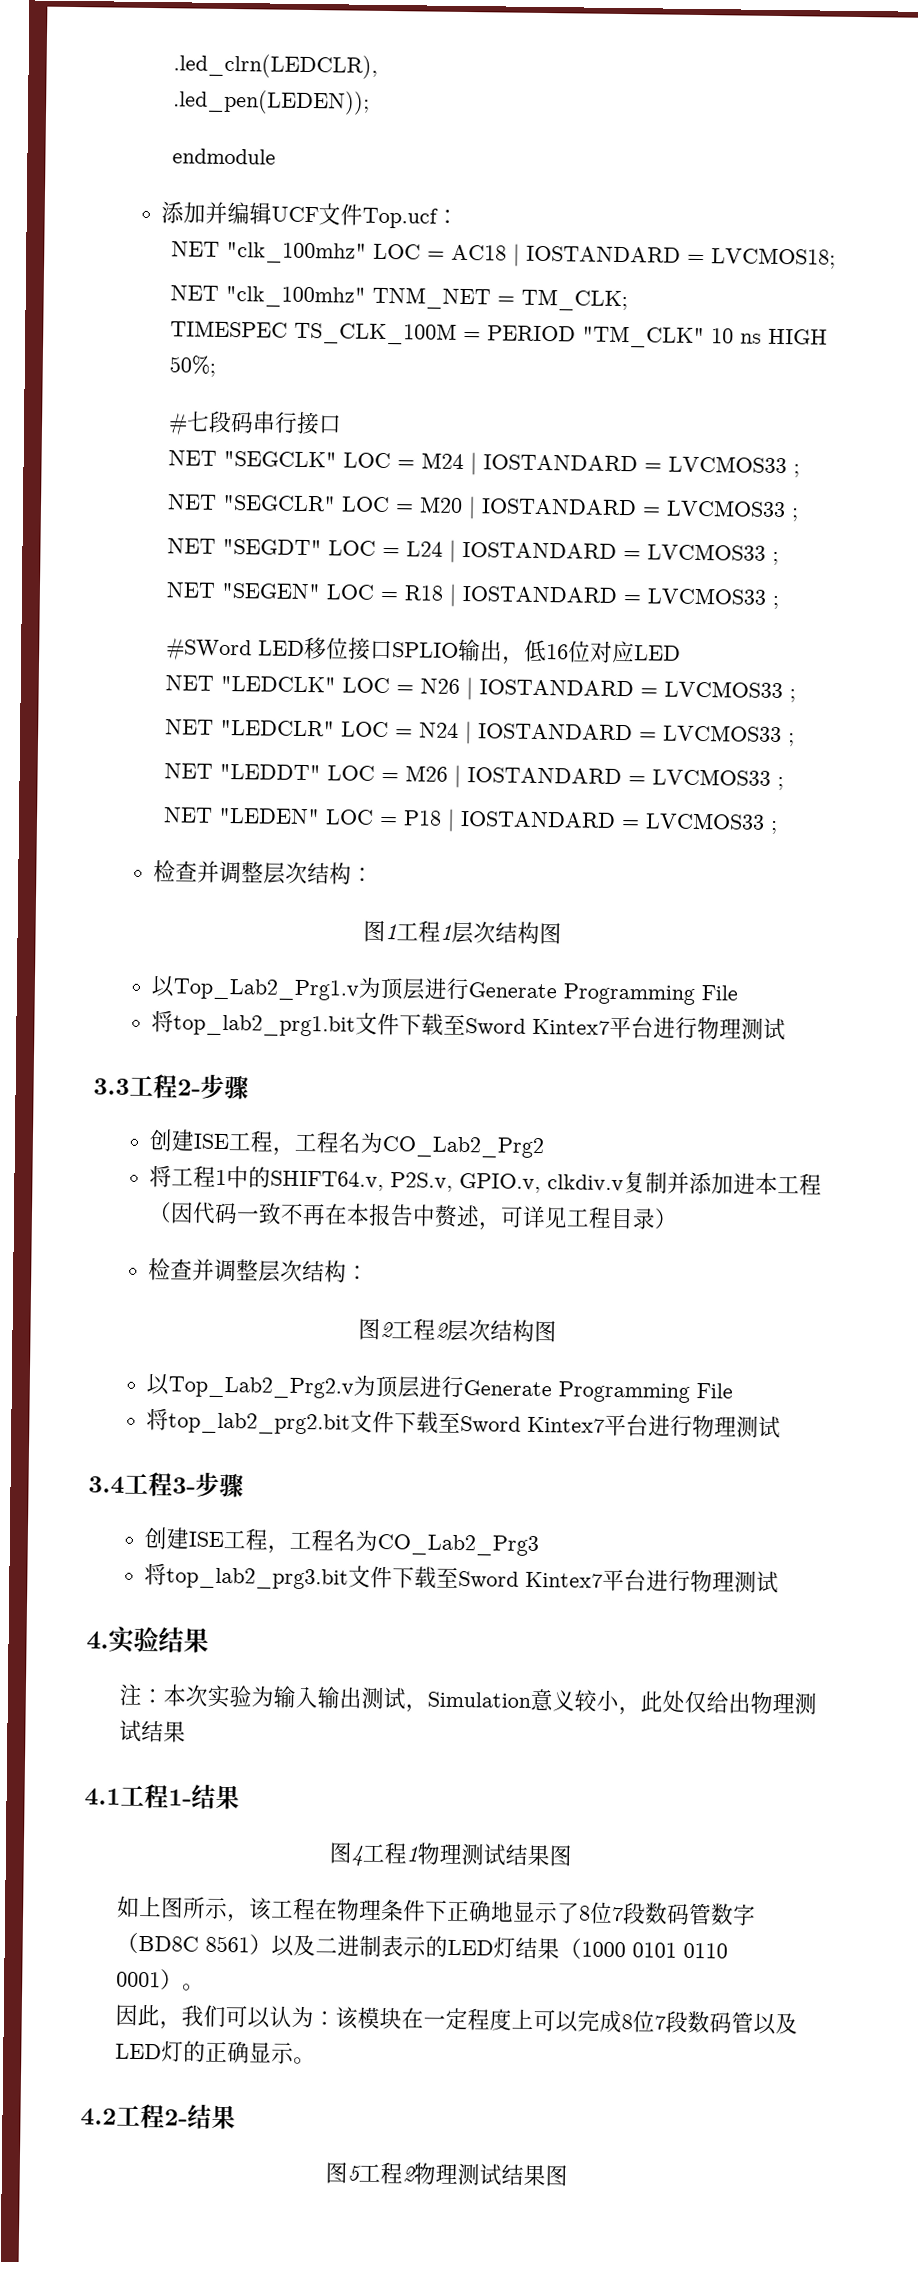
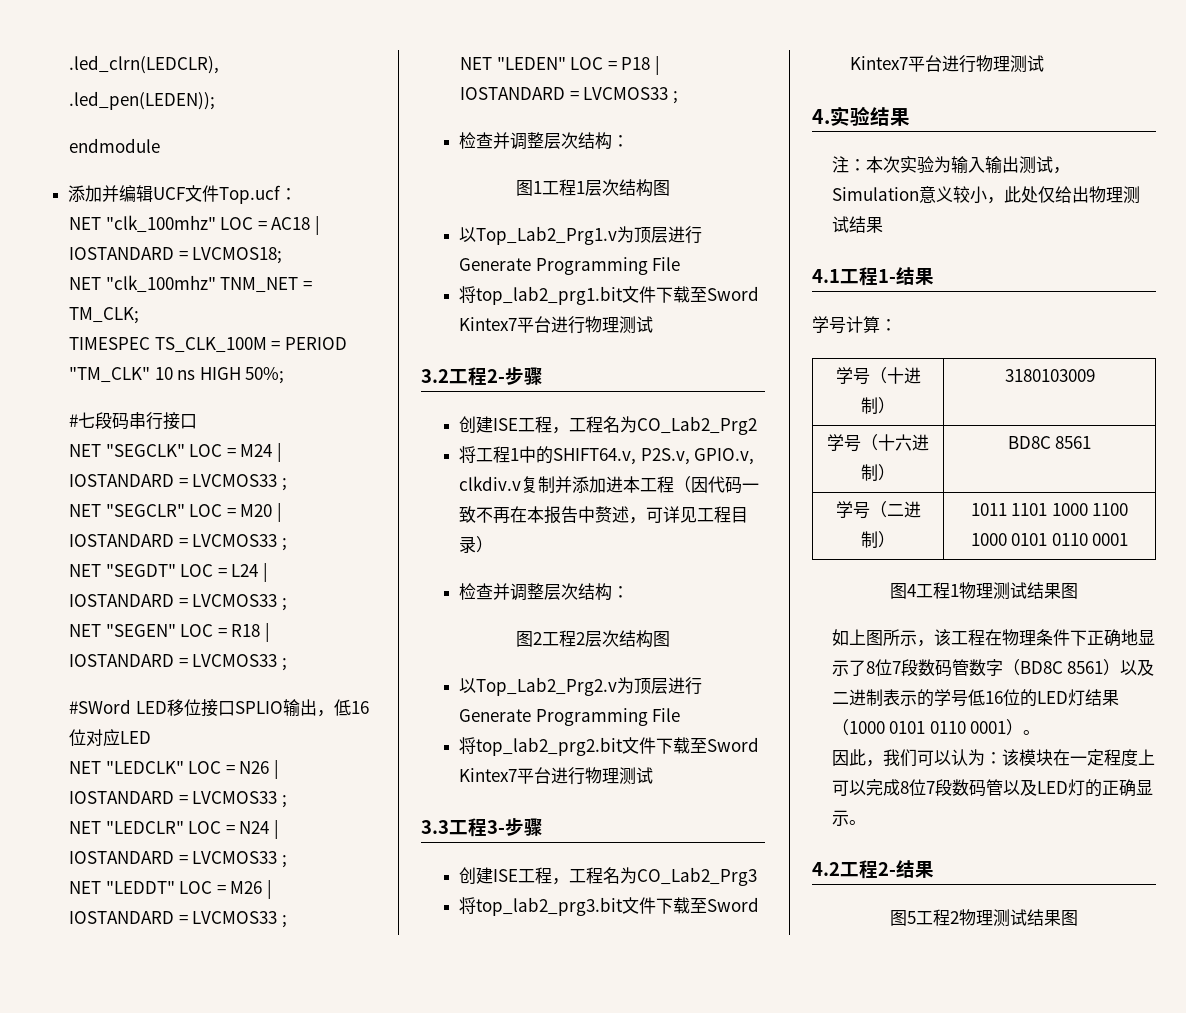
- 3.3工程2-步骤
+ 3.2工程2-步骤
- 3.4工程3-步骤
+ 3.3工程3-步骤
+ 学号计算：
+ 学号（十进制） | 3180103009
+ 学号（十六进制） | BD8C 8561
+ 学号（二进制） | 1011 1101 1000 1100 1000 0101 0110 0001
- 如上图所示，该工程在物理条件下正确地显示了8位7段数码管数字（BD8C 8561）以及二进制表示的LED灯结果（1000 0101 0110 0001）。
+ 如上图所示，该工程在物理条件下正确地显示了8位7段数码管数字（BD8C 8561）以及二进制表示的学号低16位的LED灯结果（1000 0101 0110 0001）。

